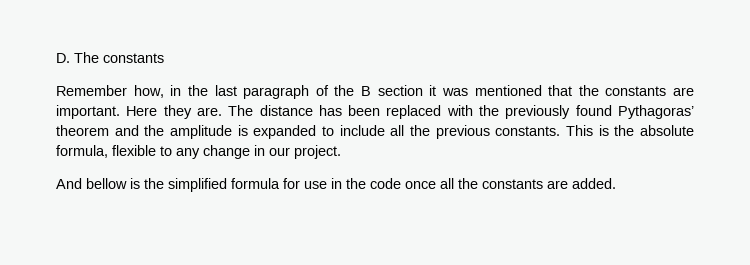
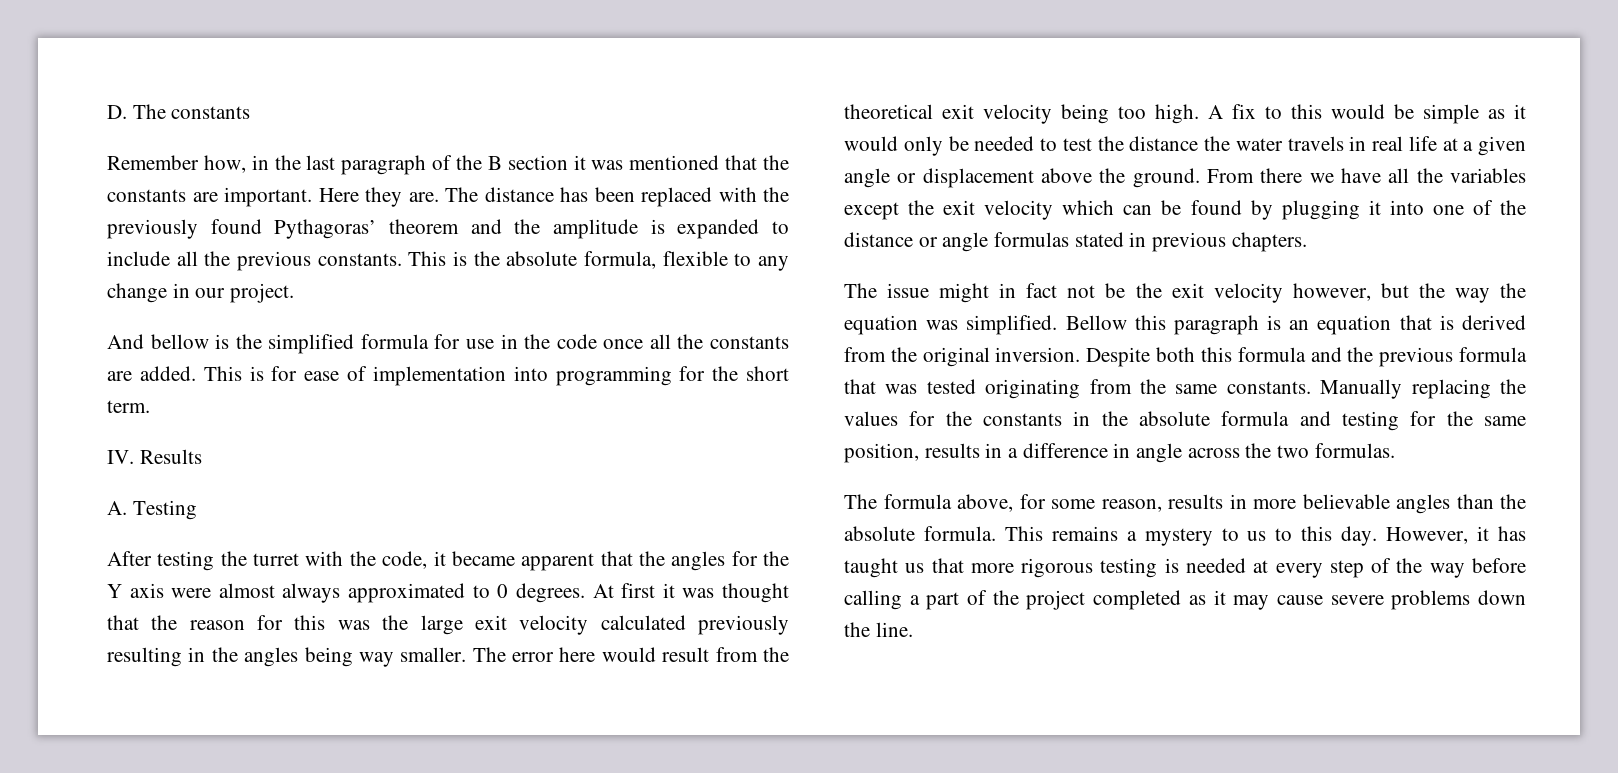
+ This is for ease of implementation into programming for the short term.
+ IV. Results
+ A. Testing
+ After testing the turret with the code, it became apparent that the angles for the Y axis were almost always approximated to 0 degrees. At first it was thought that the reason for this was the large exit velocity calculated previously resulting in the angles being way smaller. The error here would result from the theoretical exit velocity being too high. A fix to this would be simple as it would only be needed to test the distance the water travels in real life at a given angle or displacement above the ground. From there we have all the variables except the exit velocity which can be found by plugging it into one of the distance or angle formulas stated in previous chapters.
+ The issue might in fact not be the exit velocity however, but the way the equation was simplified. Bellow this paragraph is an equation that is derived from the original inversion. Despite both this formula and the previous formula that was tested originating from the same constants. Manually replacing the values for the constants in the absolute formula and testing for the same position, results in a difference in angle across the two formulas.
+ The formula above, for some reason, results in more believable angles than the absolute formula. This remains a mystery to us to this day. However, it has taught us that more rigorous testing is needed at every step of the way before calling a part of the project completed as it may cause severe problems down the line.

